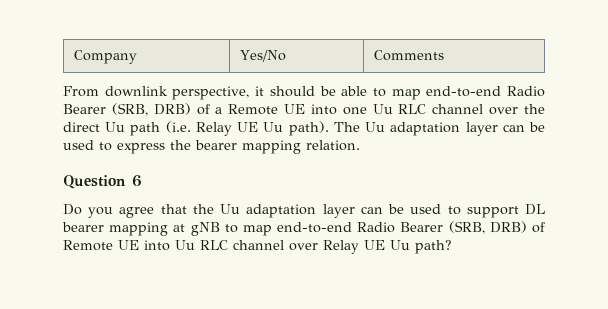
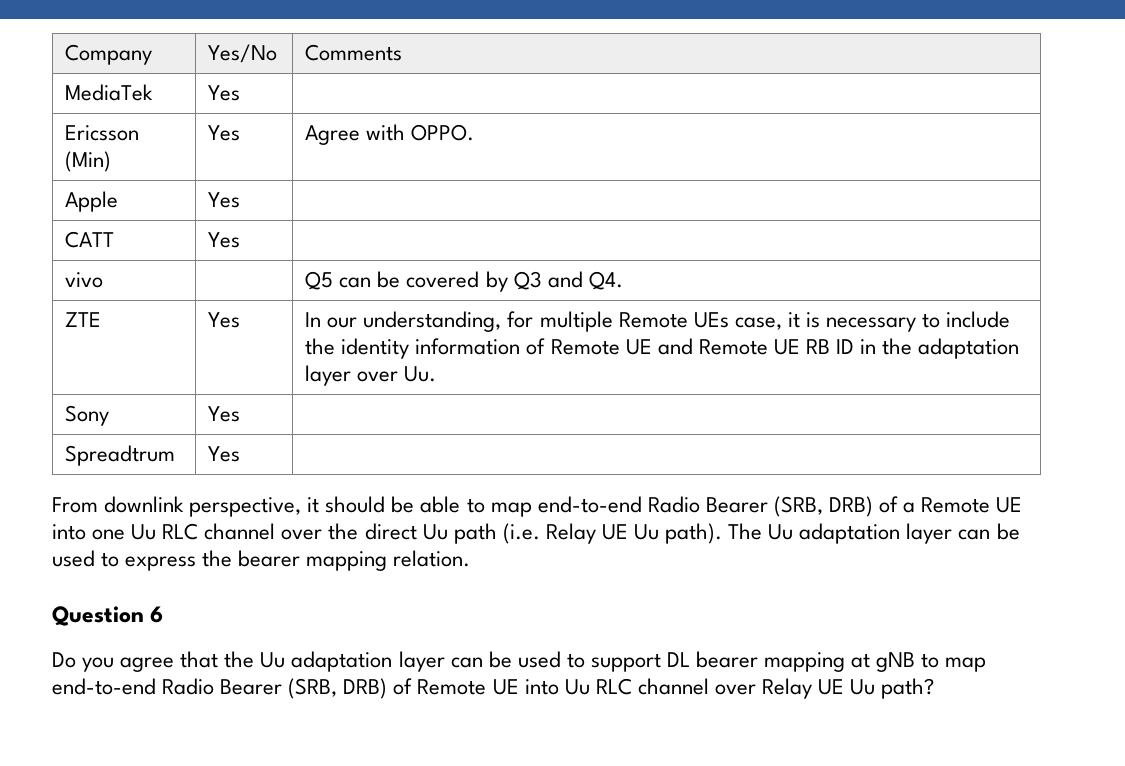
+ MediaTek | Yes |
+ Ericsson (Min) | Yes | Agree with OPPO.
+ Apple | Yes |
+ CATT | Yes |
+ vivo | | Q5 can be covered by Q3 and Q4.
+ ZTE | Yes | In our understanding, for multiple Remote UEs case, it is necessary to include the identity information of Remote UE and Remote UE RB ID in the adaptation layer over Uu.
+ Sony | Yes |
+ Spreadtrum | Yes |

